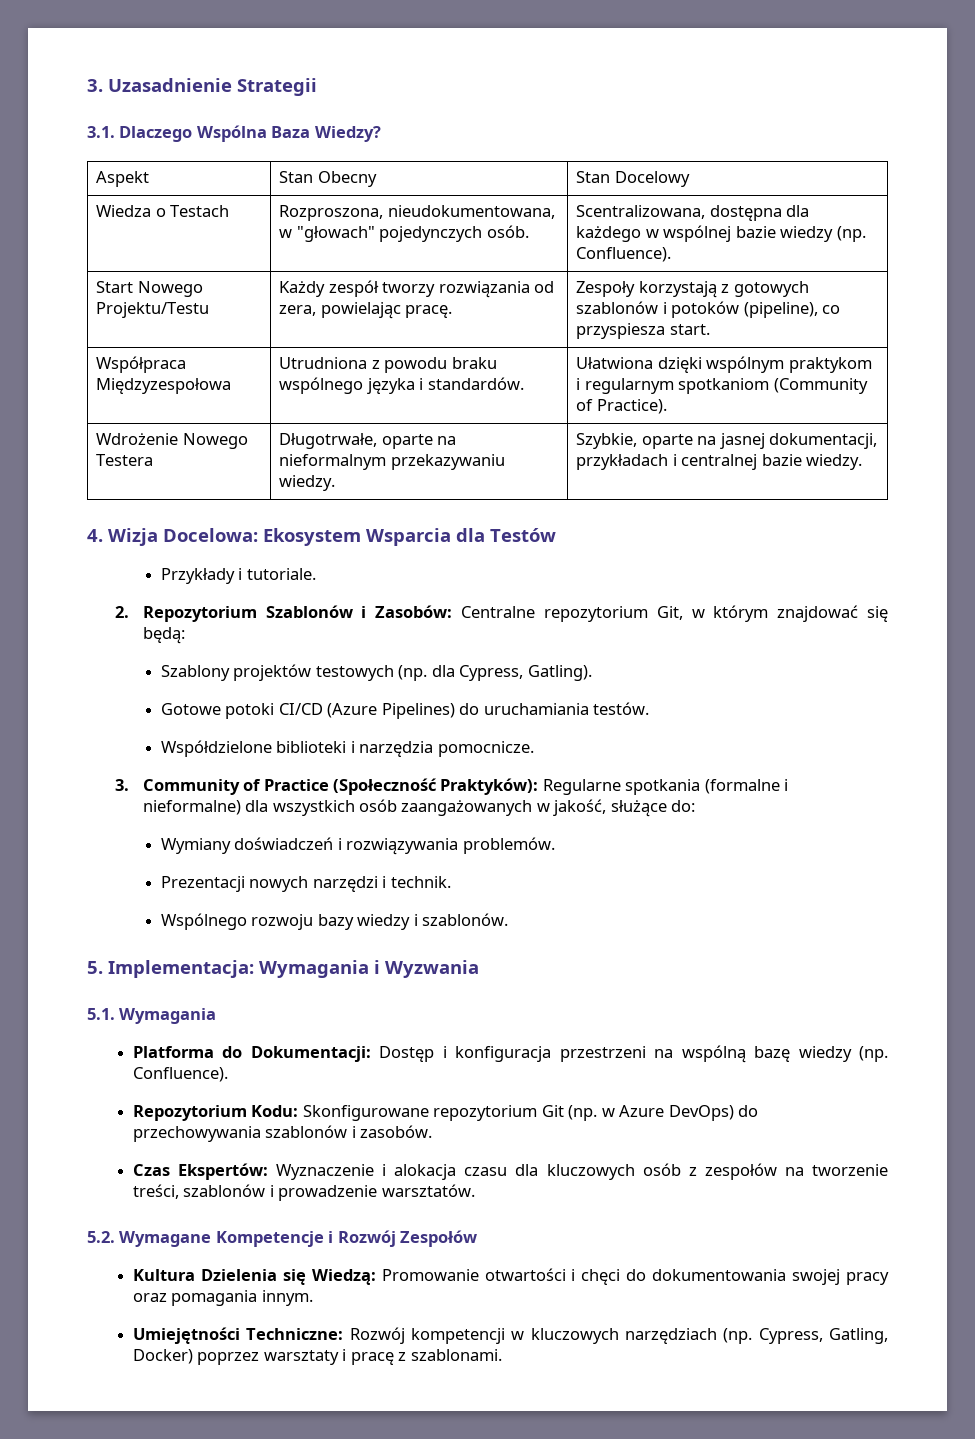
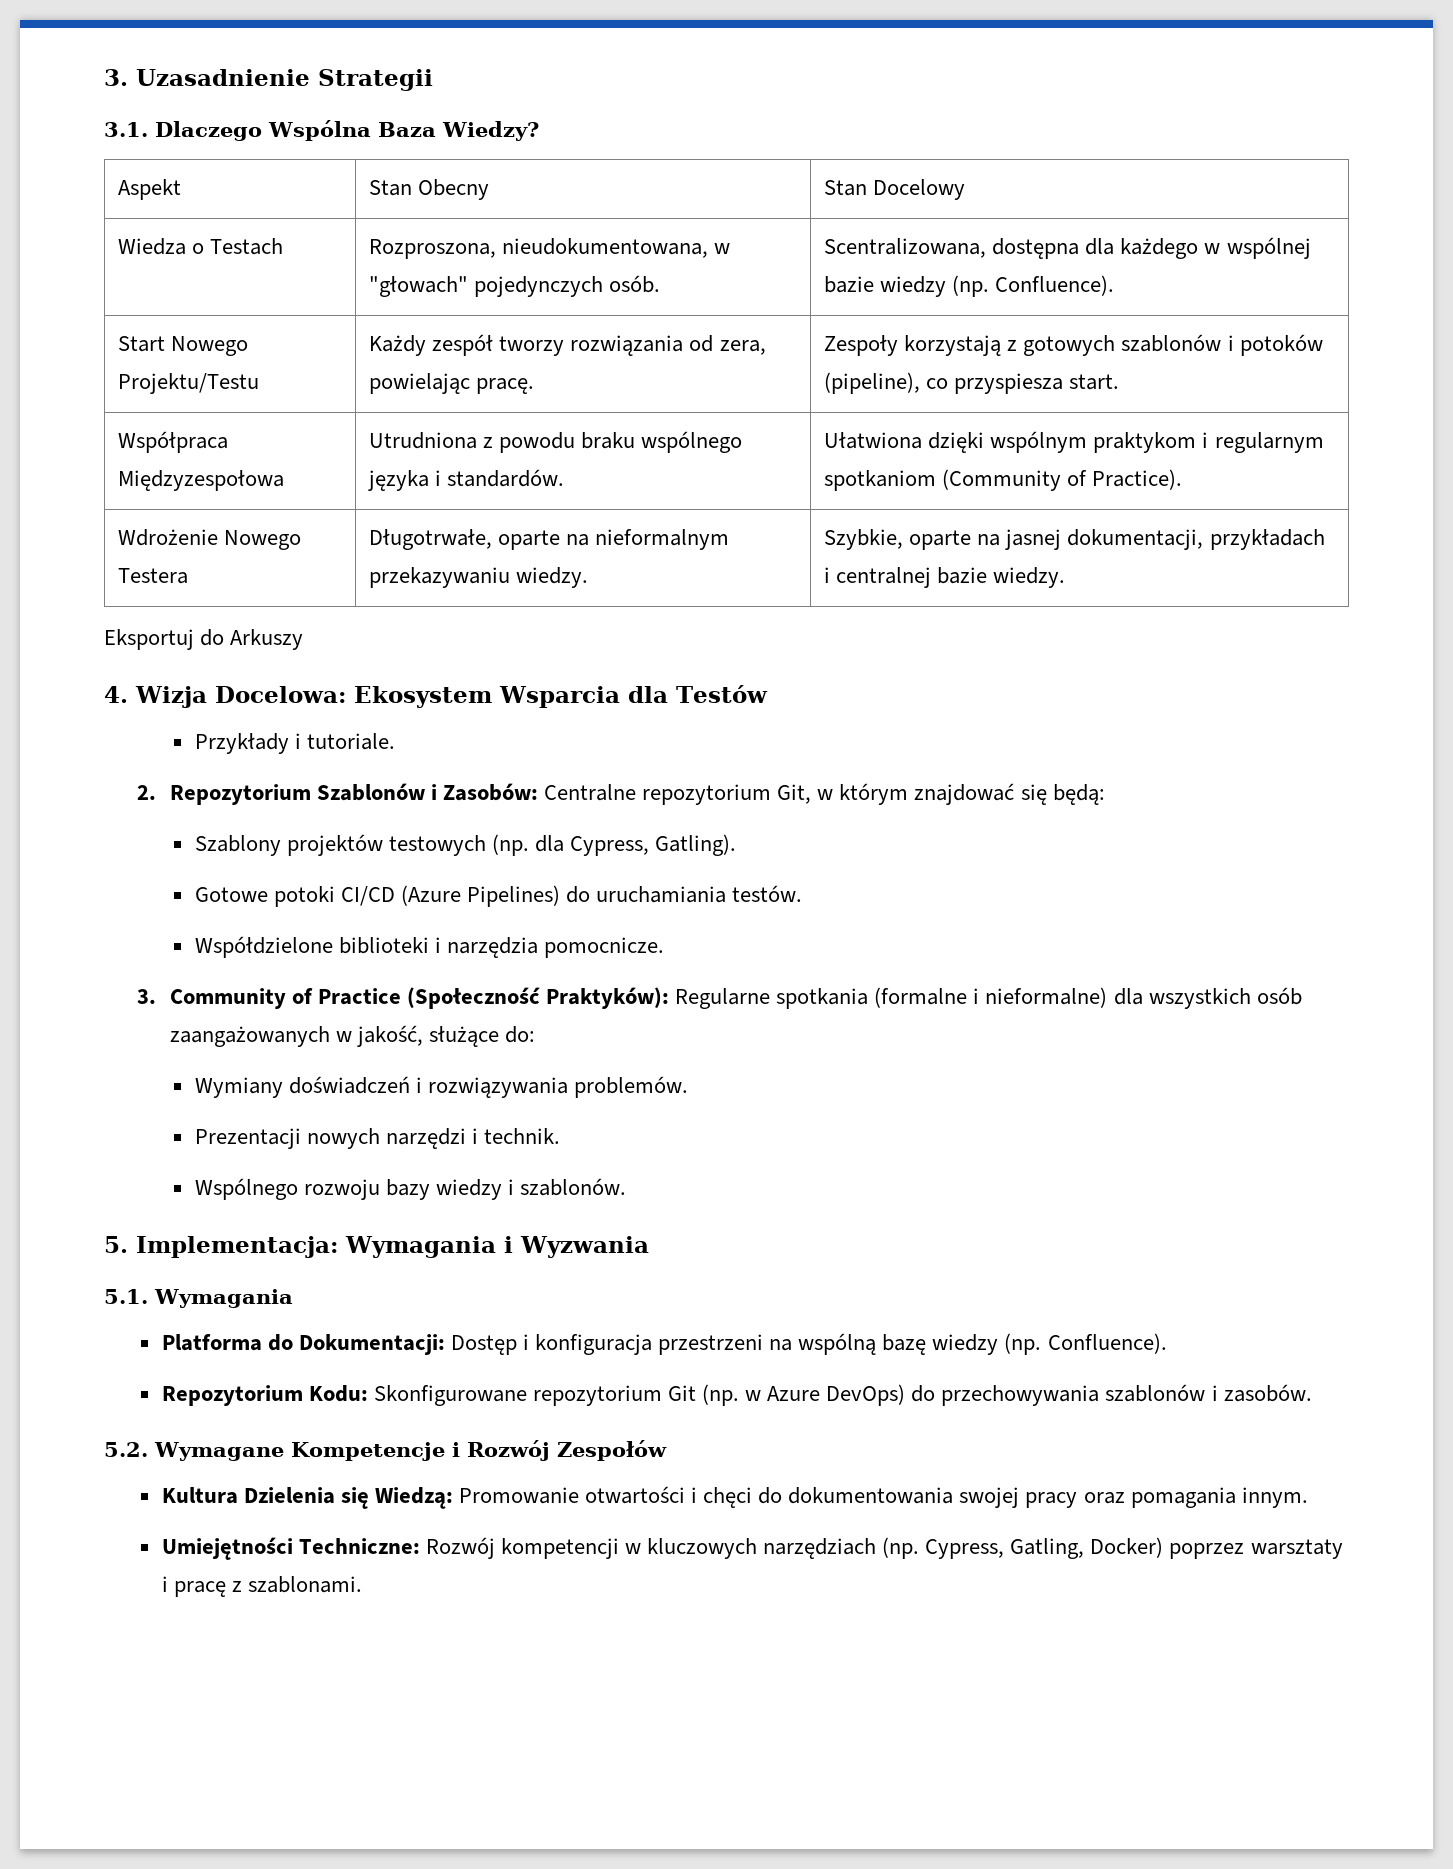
+ Eksportuj do Arkuszy
- Czas Ekspertów: Wyznaczenie i alokacja czasu dla kluczowych osób z zespołów na tworzenie treści, szablonów i prowadzenie warsztatów.

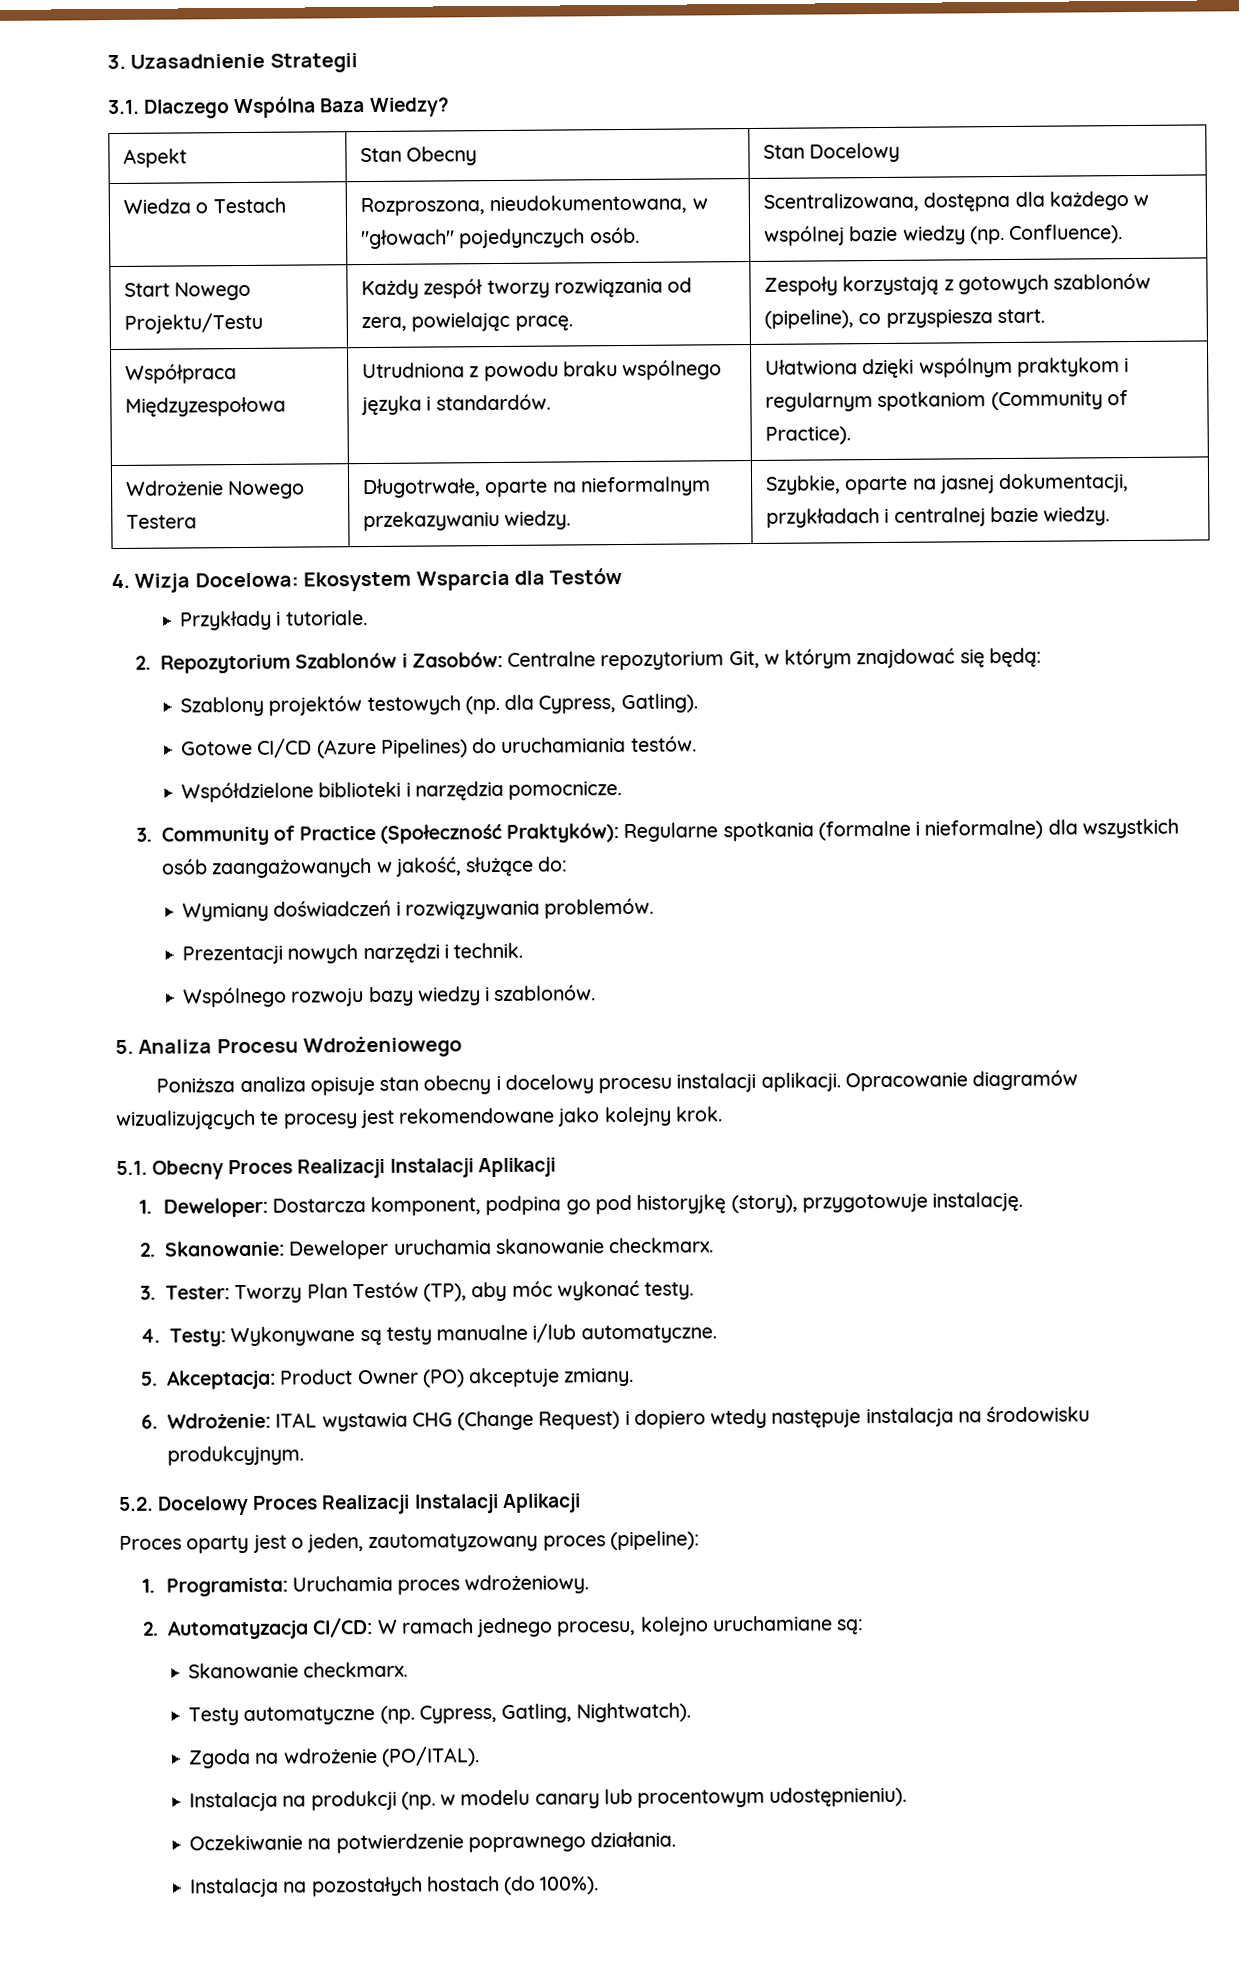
- Start Nowego Projektu/Testu | Każdy zespół tworzy rozwiązania od zera, powielając pracę. | Zespoły korzystają z gotowych szablonów i potoków (pipeline), co przyspiesza start.
+ Start Nowego Projektu/Testu | Każdy zespół tworzy rozwiązania od zera, powielając pracę. | Zespoły korzystają z gotowych szablonów (pipeline), co przyspiesza start.
- Eksportuj do Arkuszy
- Gotowe potoki CI/CD (Azure Pipelines) do uruchamiania testów.
+ Gotowe CI/CD (Azure Pipelines) do uruchamiania testów.
- 5. Implementacja: Wymagania i Wyzwania
- 5.1. Wymagania
- Platforma do Dokumentacji: Dostęp i konfiguracja przestrzeni na wspólną bazę wiedzy (np. Confluence).
- Repozytorium Kodu: Skonfigurowane repozytorium Git (np. w Azure DevOps) do przechowywania szablonów i zasobów.
- 5.2. Wymagane Kompetencje i Rozwój Zespołów
- Kultura Dzielenia się Wiedzą: Promowanie otwartości i chęci do dokumentowania swojej pracy oraz pomagania innym.
- Umiejętności Techniczne: Rozwój kompetencji w kluczowych narzędziach (np. Cypress, Gatling, Docker) poprzez warsztaty i pracę z szablonami.
+ 5. Analiza Procesu Wdrożeniowego
+ Poniższa analiza opisuje stan obecny i docelowy procesu instalacji aplikacji. Opracowanie diagramów wizualizujących te procesy jest rekomendowane jako kolejny krok.
+ 5.1. Obecny Proces Realizacji Instalacji Aplikacji
+ 1. Deweloper: Dostarcza komponent, podpina go pod historyjkę (story), przygotowuje instalację.
+ 2. Skanowanie: Deweloper uruchamia skanowanie checkmarx.
+ 3. Tester: Tworzy Plan Testów (TP), aby móc wykonać testy.
+ 4. Testy: Wykonywane są testy manualne i/lub automatyczne.
+ 5. Akceptacja: Product Owner (PO) akceptuje zmiany.
+ 6. Wdrożenie: ITAL wystawia CHG (Change Request) i dopiero wtedy następuje instalacja na środowisku produkcyjnym.
+ 5.2. Docelowy Proces Realizacji Instalacji Aplikacji
+ Proces oparty jest o jeden, zautomatyzowany proces (pipeline):
+ 1. Programista: Uruchamia proces wdrożeniowy.
+ 2. Automatyzacja CI/CD: W ramach jednego procesu, kolejno uruchamiane są:
+ Skanowanie checkmarx.
+ Testy automatyczne (np. Cypress, Gatling, Nightwatch).
+ Zgoda na wdrożenie (PO/ITAL).
+ Instalacja na produkcji (np. w modelu canary lub procentowym udostępnieniu).
+ Oczekiwanie na potwierdzenie poprawnego działania.
+ Instalacja na pozostałych hostach (do 100%).

